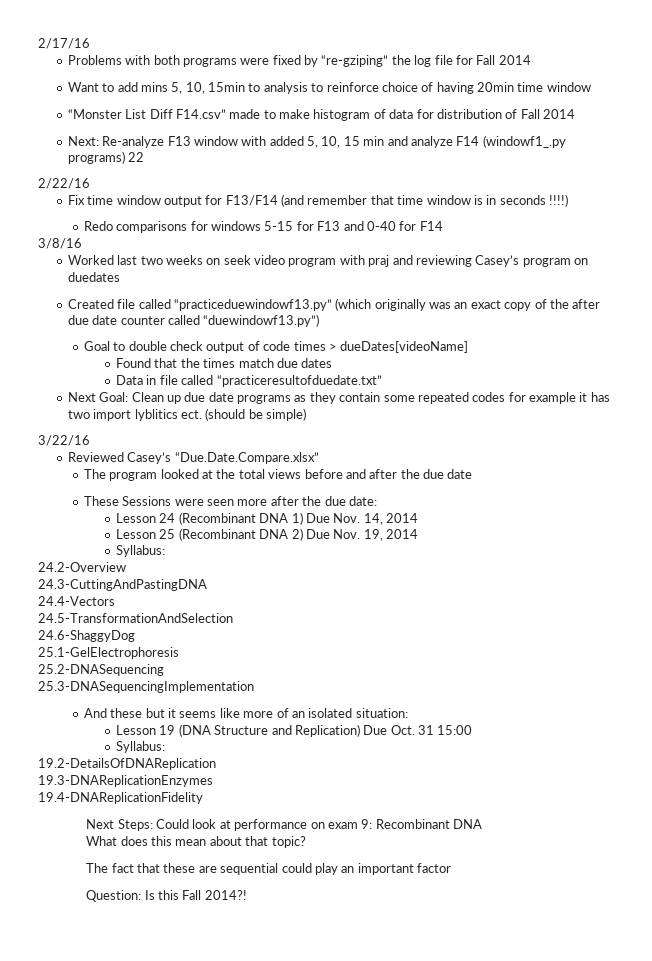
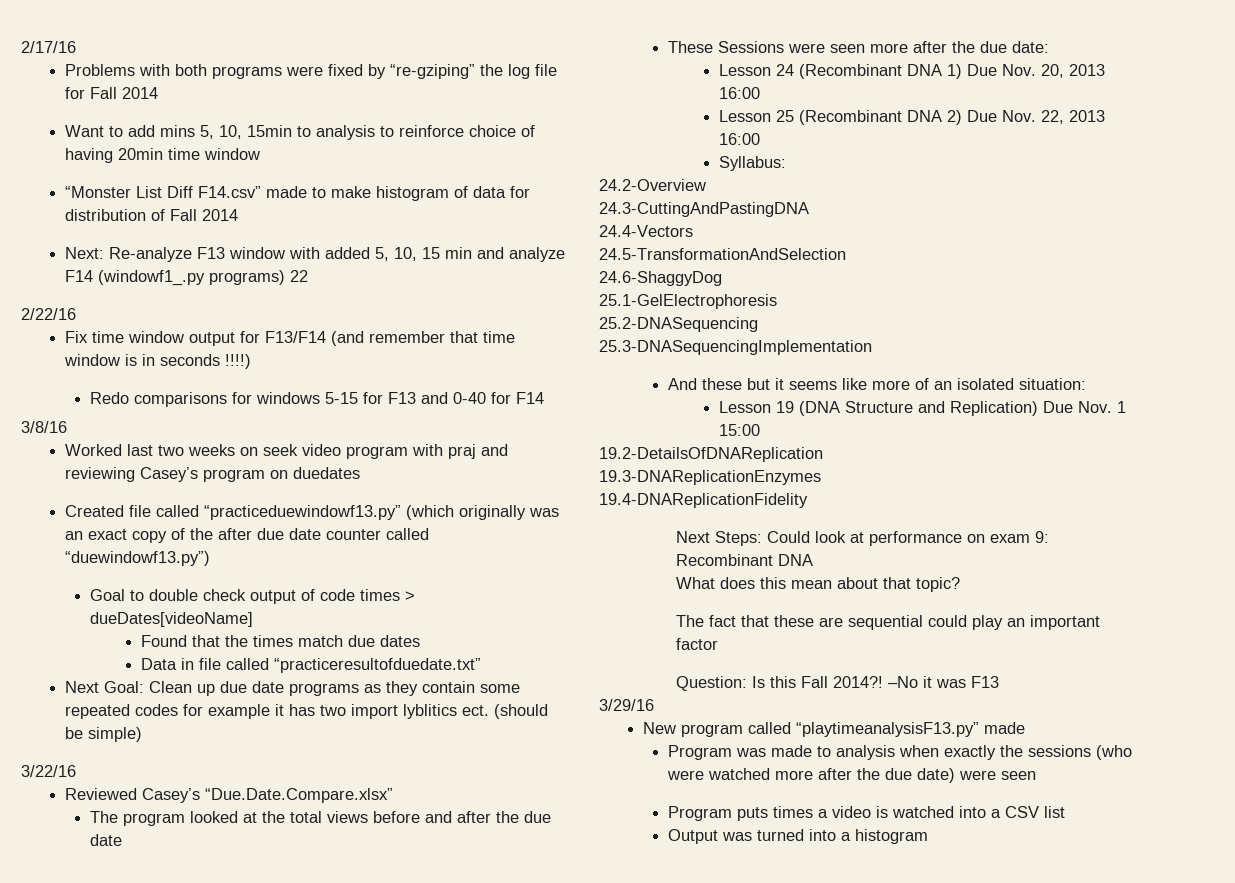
- Lesson 24 (Recombinant DNA 1) Due Nov. 14, 2014
+ Lesson 24 (Recombinant DNA 1) Due Nov. 20, 2013 16:00
- Lesson 25 (Recombinant DNA 2) Due Nov. 19, 2014
+ Lesson 25 (Recombinant DNA 2) Due Nov. 22, 2013 16:00
- Lesson 19 (DNA Structure and Replication) Due Oct. 31 15:00
- Syllabus:
+ Lesson 19 (DNA Structure and Replication) Due Nov. 1 15:00
+ –No it was F13
+ 3/29/16
+ New program called “playtimeanalysisF13.py” made
+ Program was made to analysis when exactly the sessions (who were watched more after the due date) were seen
+ Program puts times a video is watched into a CSV list
+ Output was turned into a histogram

